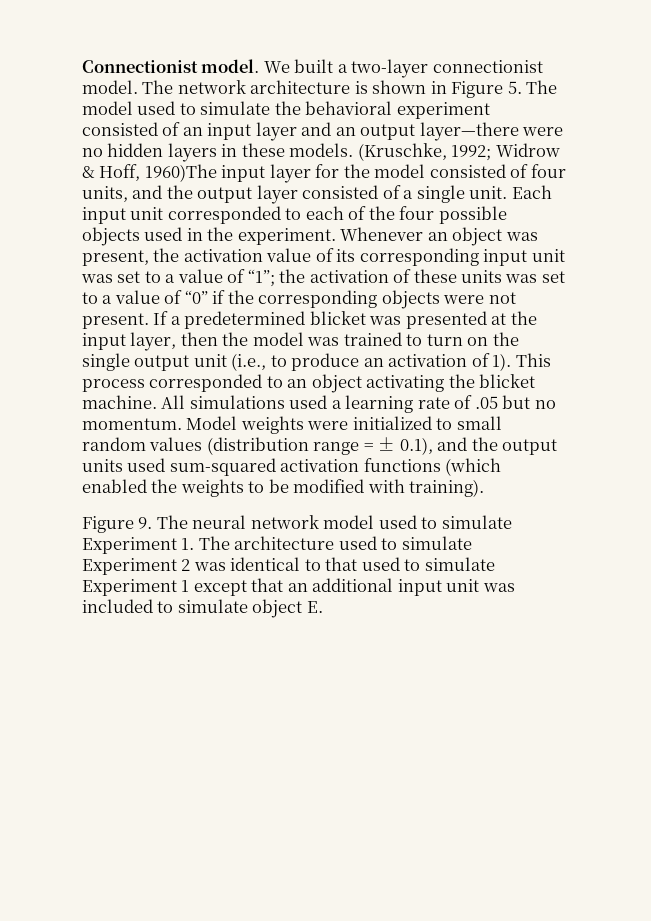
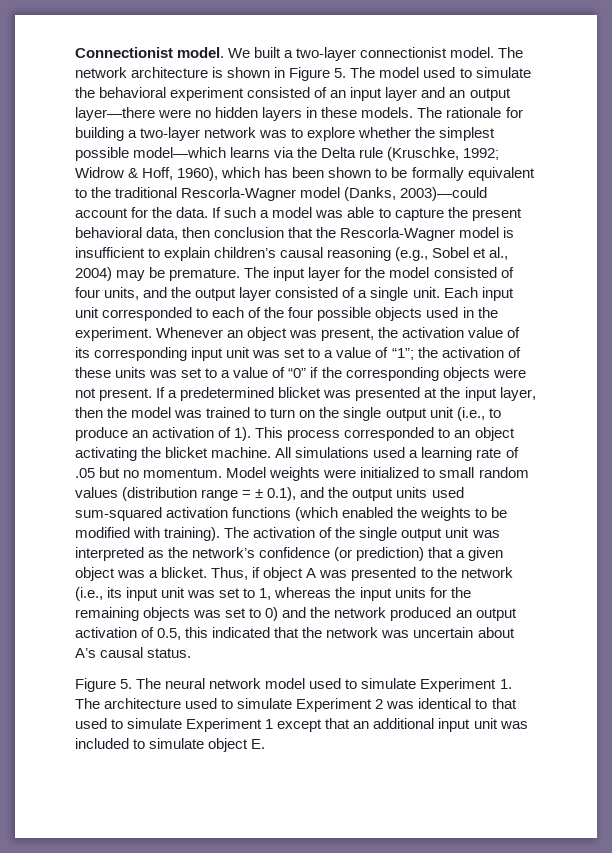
- (Kruschke, 1992; Widrow & Hoff, 1960)The input layer for the model consisted of four units, and the output layer consisted of a single unit.
+ The rationale for building a two-layer network was to explore whether the simplest possible model—which learns via the Delta rule (Kruschke, 1992; Widrow & Hoff, 1960), which has been shown to be formally equivalent to the traditional Rescorla-Wagner model (Danks, 2003)—could account for the data. If such a model was able to capture the present behavioral data, then conclusion that the Rescorla-Wagner model is insufficient to explain children’s causal reasoning (e.g., Sobel et al., 2004) may be premature. The input layer for the model consisted of four units, and the output layer consisted of a single unit.
- Model weights were initialized to small random values (distribution range = ± 0.1), and the output units used sum-squared activation functions (which enabled the weights to be modified with training).
- Figure 9. The neural network model used to simulate Experiment 1. The architecture used to simulate Experiment 2 was identical to that used to simulate Experiment 1 except that an additional input unit was included to simulate object E.
+ Model weights were initialized to small random values (distribution range = ± 0.1), and the output units used sum-squared activation functions (which enabled the weights to be modified with training). The activation of the single output unit was interpreted as the network’s confidence (or prediction) that a given object was a blicket. Thus, if object A was presented to the network (i.e., its input unit was set to 1, whereas the input units for the remaining objects was set to 0) and the network produced an output activation of 0.5, this indicated that the network was uncertain about A’s causal status.
+ Figure 5. The neural network model used to simulate Experiment 1. The architecture used to simulate Experiment 2 was identical to that used to simulate Experiment 1 except that an additional input unit was included to simulate object E.

